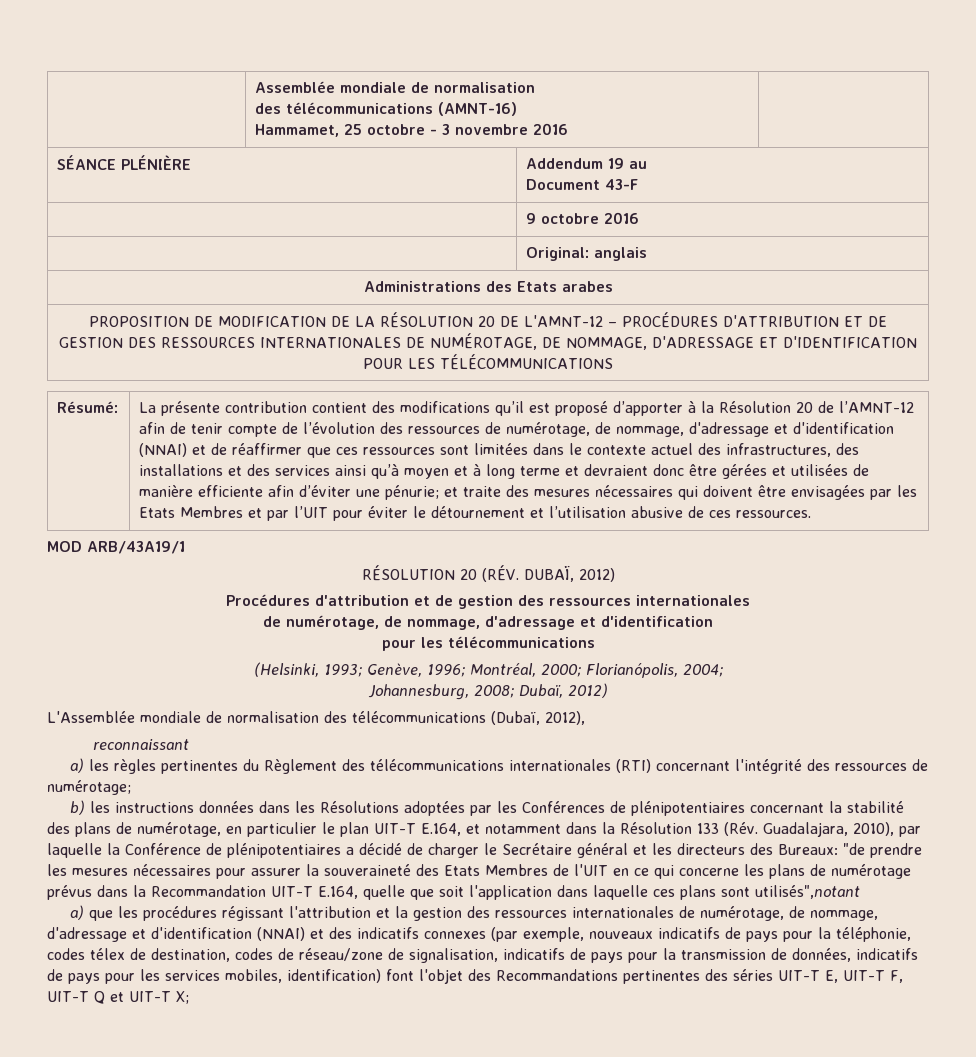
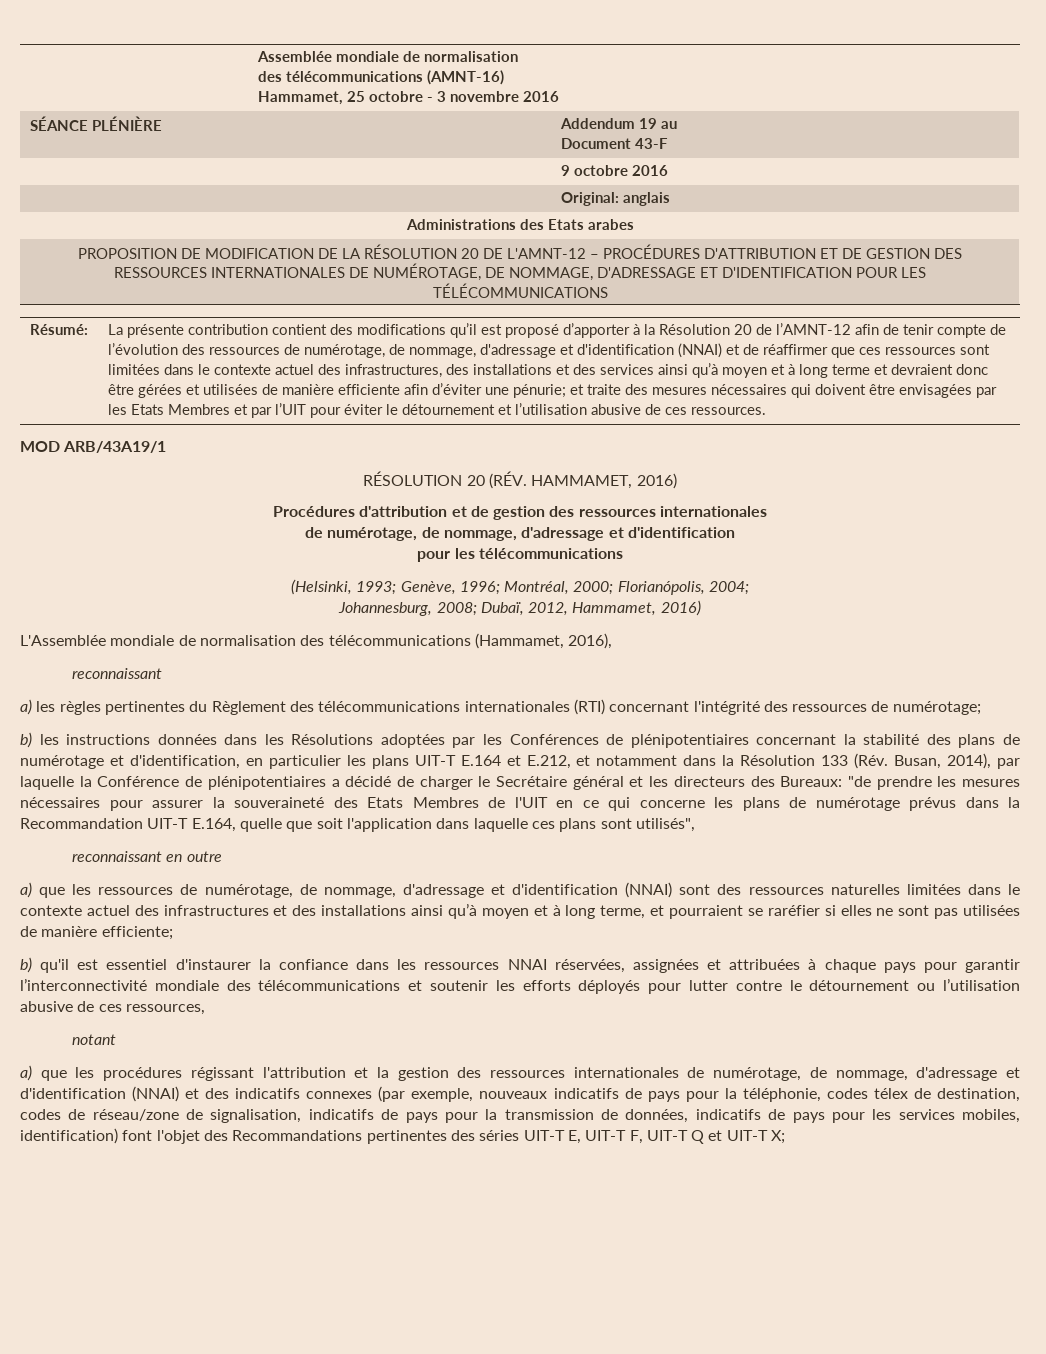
- RÉSOLUTION 20 (RÉV. DUBAÏ, 2012)
+ RÉSOLUTION 20 (RÉV. HAMMAMET, 2016)
- Johannesburg, 2008; Dubaï, 2012)
+ Johannesburg, 2008; Dubaï, 2012, Hammamet, 2016)
- L'Assemblée mondiale de normalisation des télécommunications (Dubaï, 2012),
+ L'Assemblée mondiale de normalisation des télécommunications (Hammamet, 2016),
- b) les instructions données dans les Résolutions adoptées par les Conférences de plénipotentiaires concernant la stabilité des plans de numérotage, en particulier le plan UIT-T E.164, et notamment dans la Résolution 133 (Rév. Guadalajara, 2010), par laquelle la Conférence de plénipotentiaires a décidé de charger le Secrétaire général et les directeurs des Bureaux:
+ b) les instructions données dans les Résolutions adoptées par les Conférences de plénipotentiaires concernant la stabilité des plans de numérotage et d'identification, en particulier les plans UIT-T E.164 et E.212, et notamment dans la Résolution 133 (Rév. Busan, 2014), par laquelle la Conférence de plénipotentiaires a décidé de charger le Secrétaire général et les directeurs des Bureaux:
- "de prendre les mesures nécessaires pour assurer la souveraineté des Etats Membres de l'UIT en ce qui concerne les plans de numérotage prévus dans la Recommandation UIT-T E.164, quelle que soit l'application dans laquelle ces plans sont utilisés",notant
+ "de prendre les mesures nécessaires pour assurer la souveraineté des Etats Membres de l'UIT en ce qui concerne les plans de numérotage prévus dans la Recommandation UIT-T E.164, quelle que soit l'application dans laquelle ces plans sont utilisés",
+ reconnaissant en outre
+ a) que les ressources de numérotage, de nommage, d'adressage et d'identification (NNAI) sont des ressources naturelles limitées dans le contexte actuel des infrastructures et des installations ainsi qu’à moyen et à long terme, et pourraient se raréfier si elles ne sont pas utilisées de manière efficiente;
+ b) qu'il est essentiel d'instaurer la confiance dans les ressources NNAI réservées, assignées et attribuées à chaque pays pour garantir l’interconnectivité mondiale des télécommunications et soutenir les efforts déployés pour lutter contre le détournement ou l’utilisation abusive de ces ressources,
+ notant

